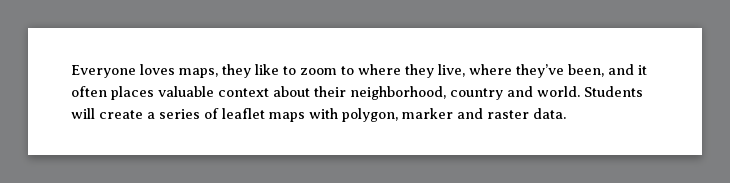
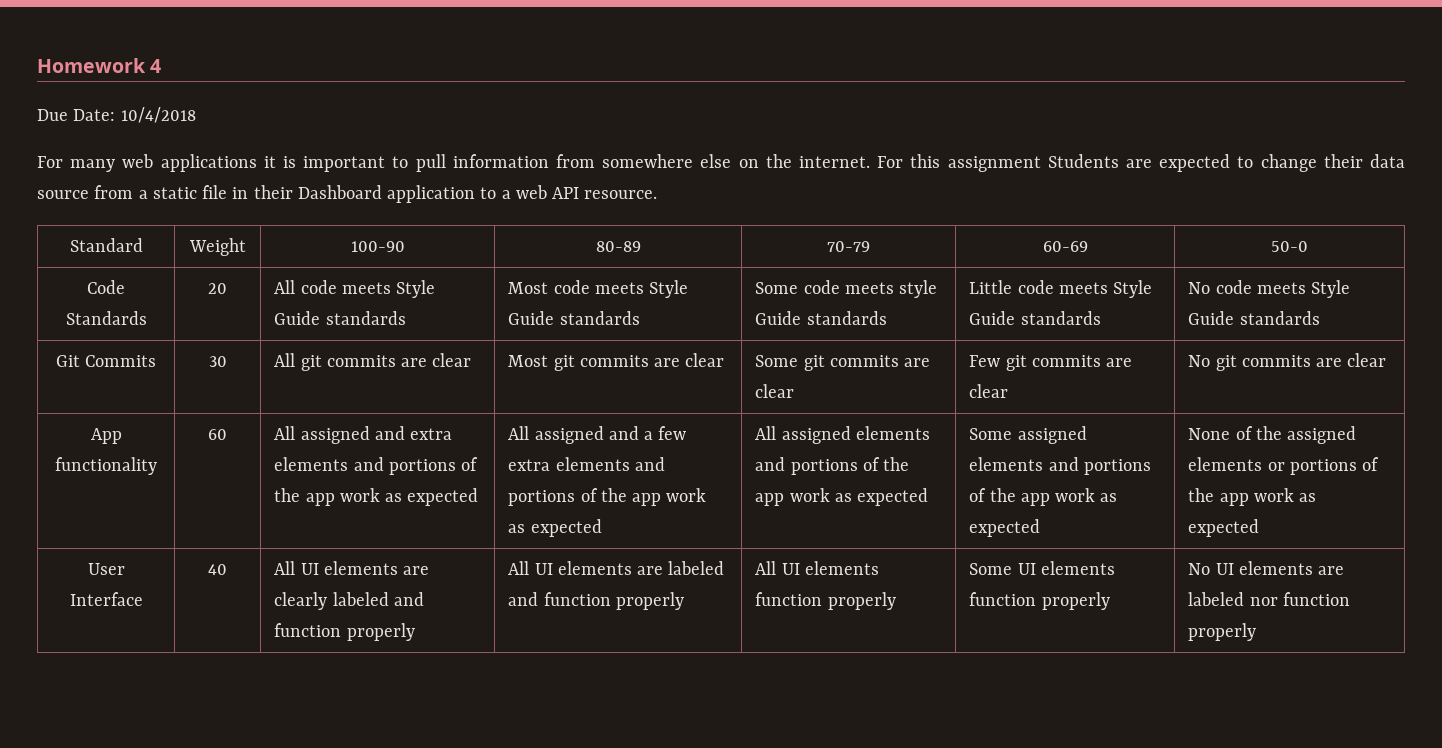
- Everyone loves maps, they like to zoom to where they live, where they’ve been, and it often places valuable context about their neighborhood, country and world. Students will create a series of leaflet maps with polygon, marker and raster data.
+ Homework 4
+ Due Date: 10/4/2018
+ For many web applications it is important to pull information from somewhere else on the internet. For this assignment Students are expected to change their data source from a static file in their Dashboard application to a web API resource.
+ Standard | Weight | 100-90 | 80-89 | 70-79 | 60-69 | 50-0
+ Code Standards | 20 | All code meets Style Guide standards | Most code meets Style Guide standards | Some code meets style Guide standards | Little code meets Style Guide standards | No code meets Style Guide standards
+ Git Commits | 30 | All git commits are clear | Most git commits are clear | Some git commits are clear | Few git commits are clear | No git commits are clear
+ App functionality | 60 | All assigned and extra elements and portions of the app work as expected | All assigned and a few extra elements and portions of the app work as expected | All assigned elements and portions of the app work as expected | Some assigned elements and portions of the app work as expected | None of the assigned elements or portions of the app work as expected
+ User Interface | 40 | All UI elements are clearly labeled and function properly | All UI elements are labeled and function properly | All UI elements function properly | Some UI elements function properly | No UI elements are labeled nor function properly

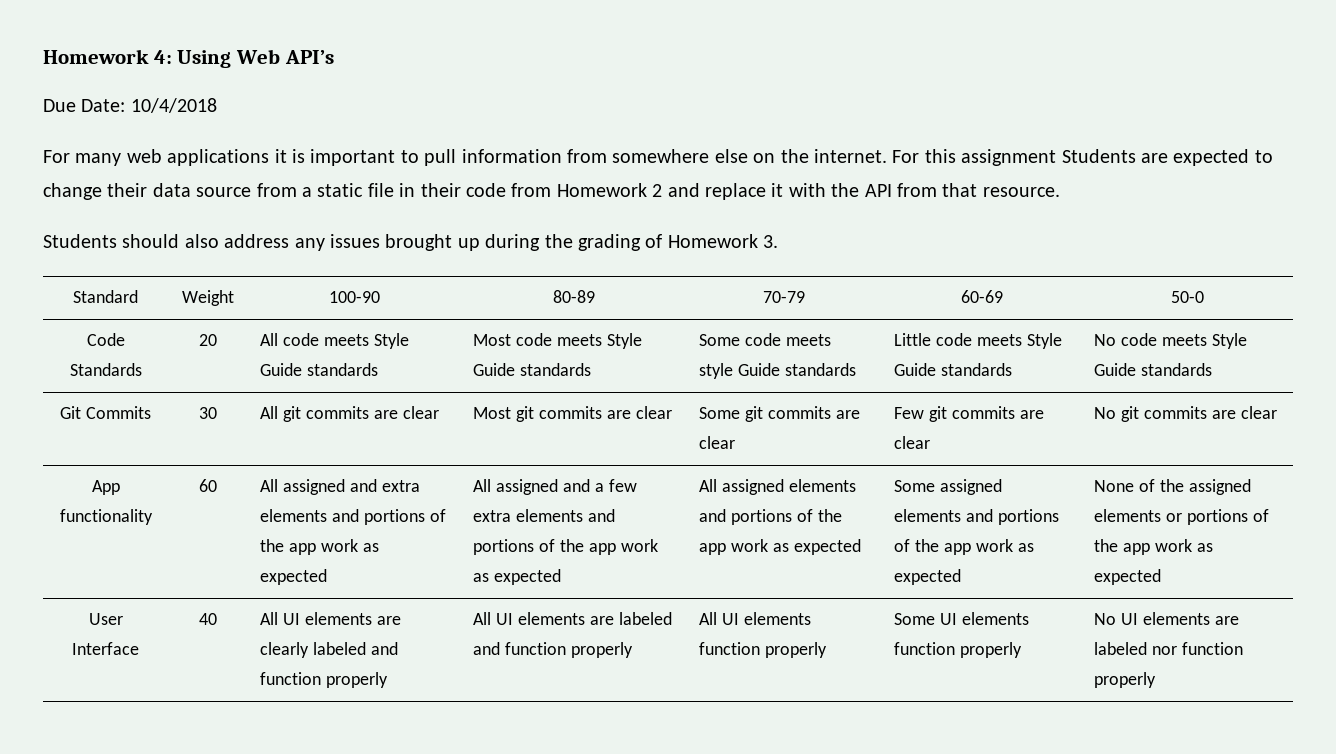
- Homework 4
+ Homework 4: Using Web API’s
- For this assignment Students are expected to change their data source from a static file in their Dashboard application to a web API resource.
+ For this assignment Students are expected to change their data source from a static file in their code from Homework 2 and replace it with the API from that resource.
+ Students should also address any issues brought up during the grading of Homework 3.

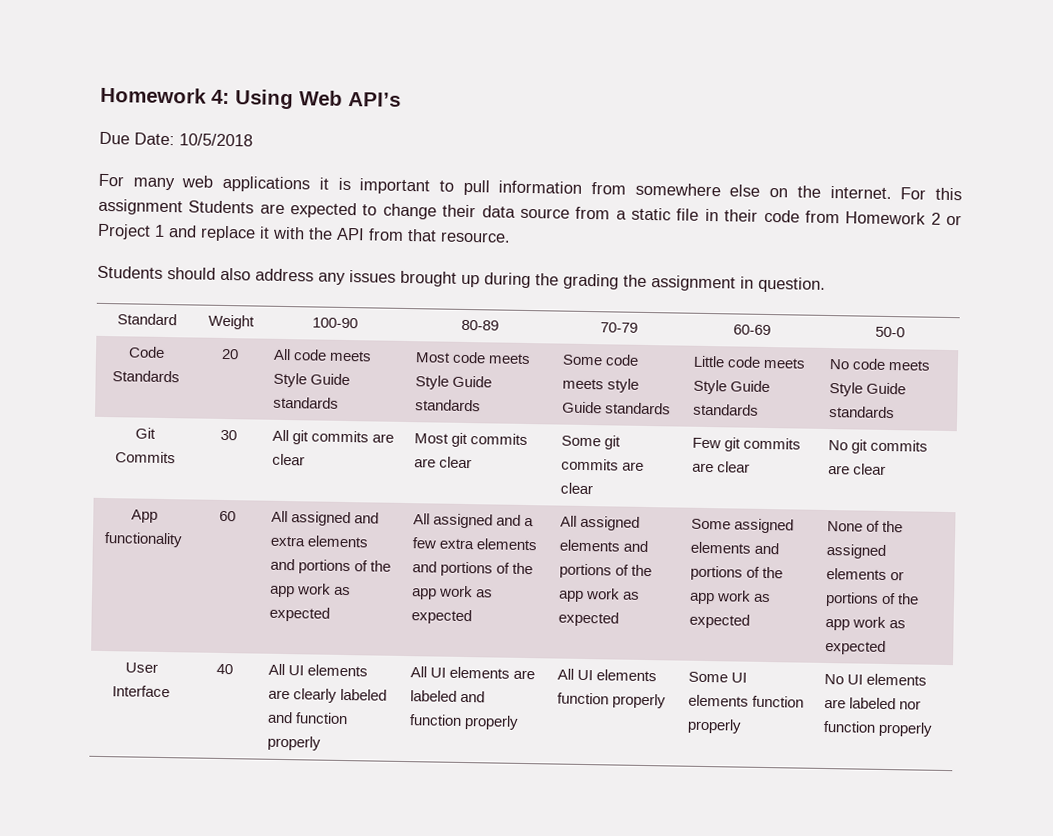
- Due Date: 10/4/2018
+ Due Date: 10/5/2018
- For this assignment Students are expected to change their data source from a static file in their code from Homework 2 and replace it with the API from that resource.
+ For this assignment Students are expected to change their data source from a static file in their code from Homework 2 or Project 1 and replace it with the API from that resource.
- Students should also address any issues brought up during the grading of Homework 3.
+ Students should also address any issues brought up during the grading the assignment in question.

